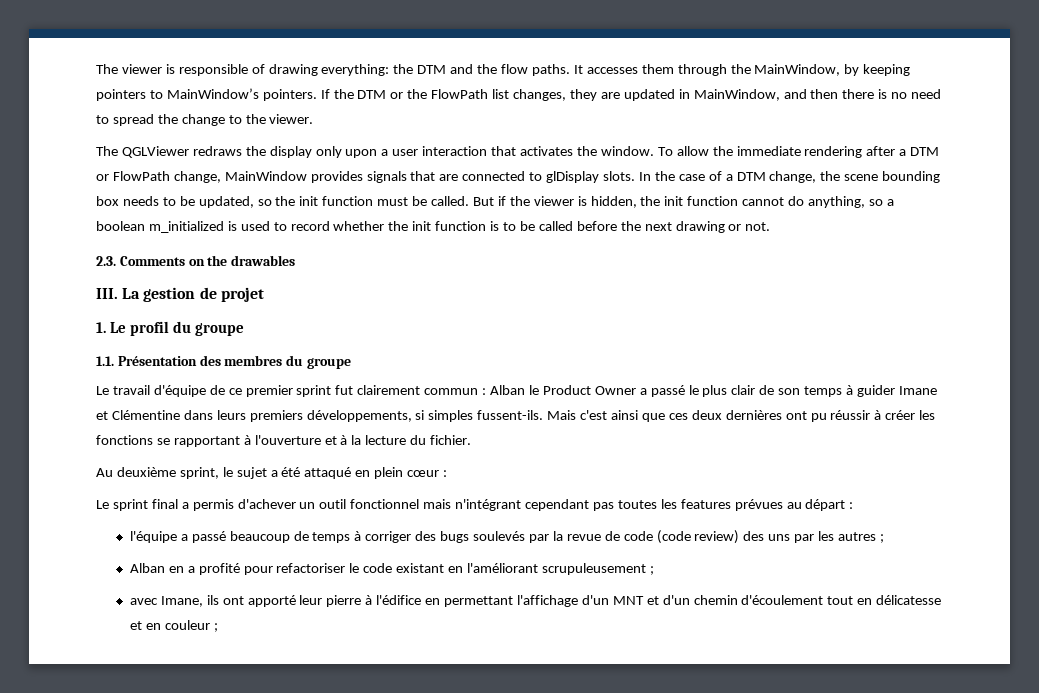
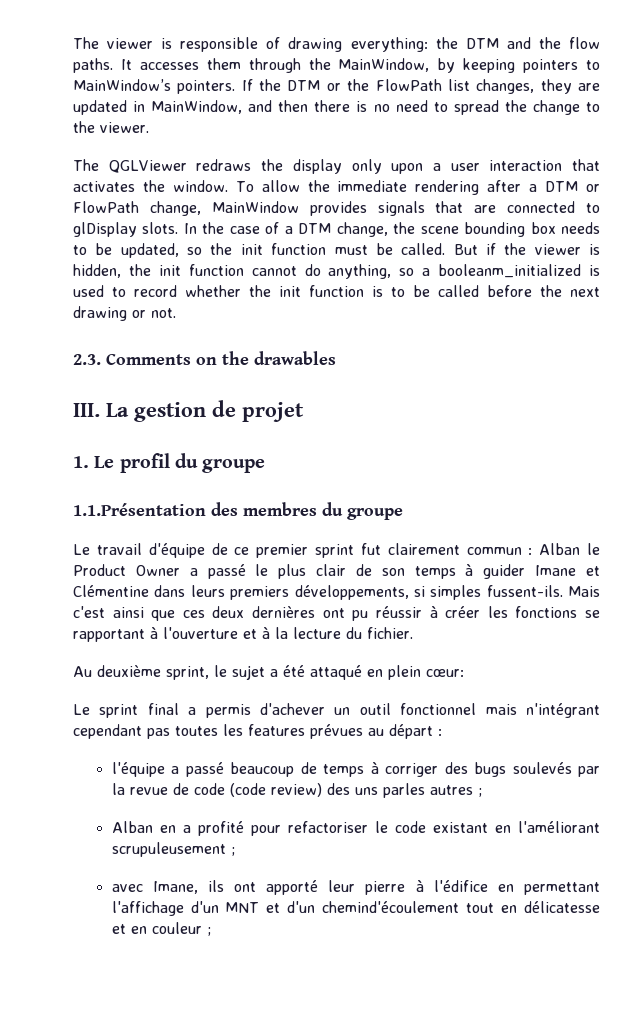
- But if the viewer is hidden, the init function cannot do anything, so a boolean m_initialized is used to record whether the init function is to be called before the next drawing or not.
+ But if the viewer is hidden, the init function cannot do anything, so a booleanm_initialized is used to record whether the init function is to be called before the next drawing or not.
- 1.1. Présentation des membres du groupe
+ 1.1.Présentation des membres du groupe
- Au deuxième sprint, le sujet a été attaqué en plein cœur :
+ Au deuxième sprint, le sujet a été attaqué en plein cœur:
- l'équipe a passé beaucoup de temps à corriger des bugs soulevés par la revue de code (code review) des uns par les autres ;
+ l'équipe a passé beaucoup de temps à corriger des bugs soulevés par la revue de code (code review) des uns parles autres ;
- avec Imane, ils ont apporté leur pierre à l'édifice en permettant l'affichage d'un MNT et d'un chemin d'écoulement tout en délicatesse et en couleur ;
+ avec Imane, ils ont apporté leur pierre à l'édifice en permettant l'affichage d'un MNT et d'un chemind'écoulement tout en délicatesse et en couleur ;

